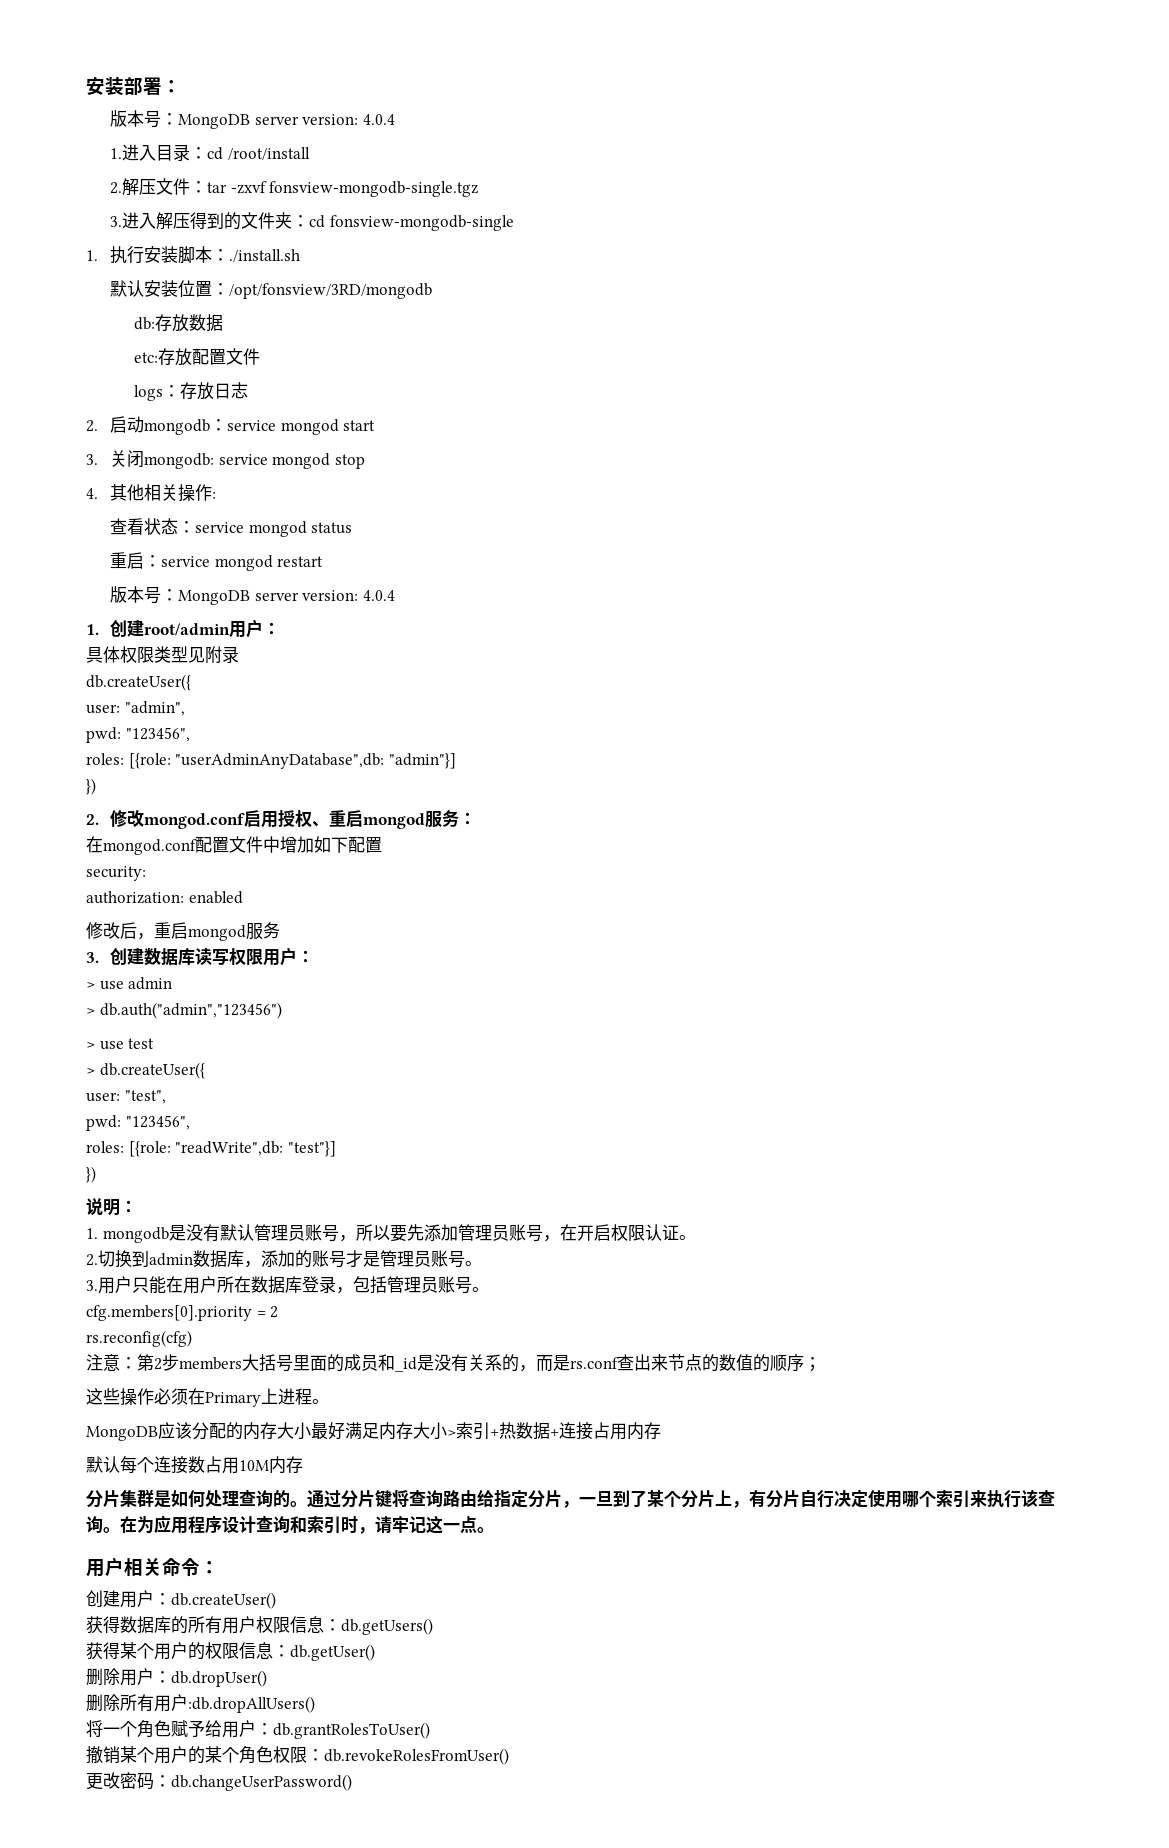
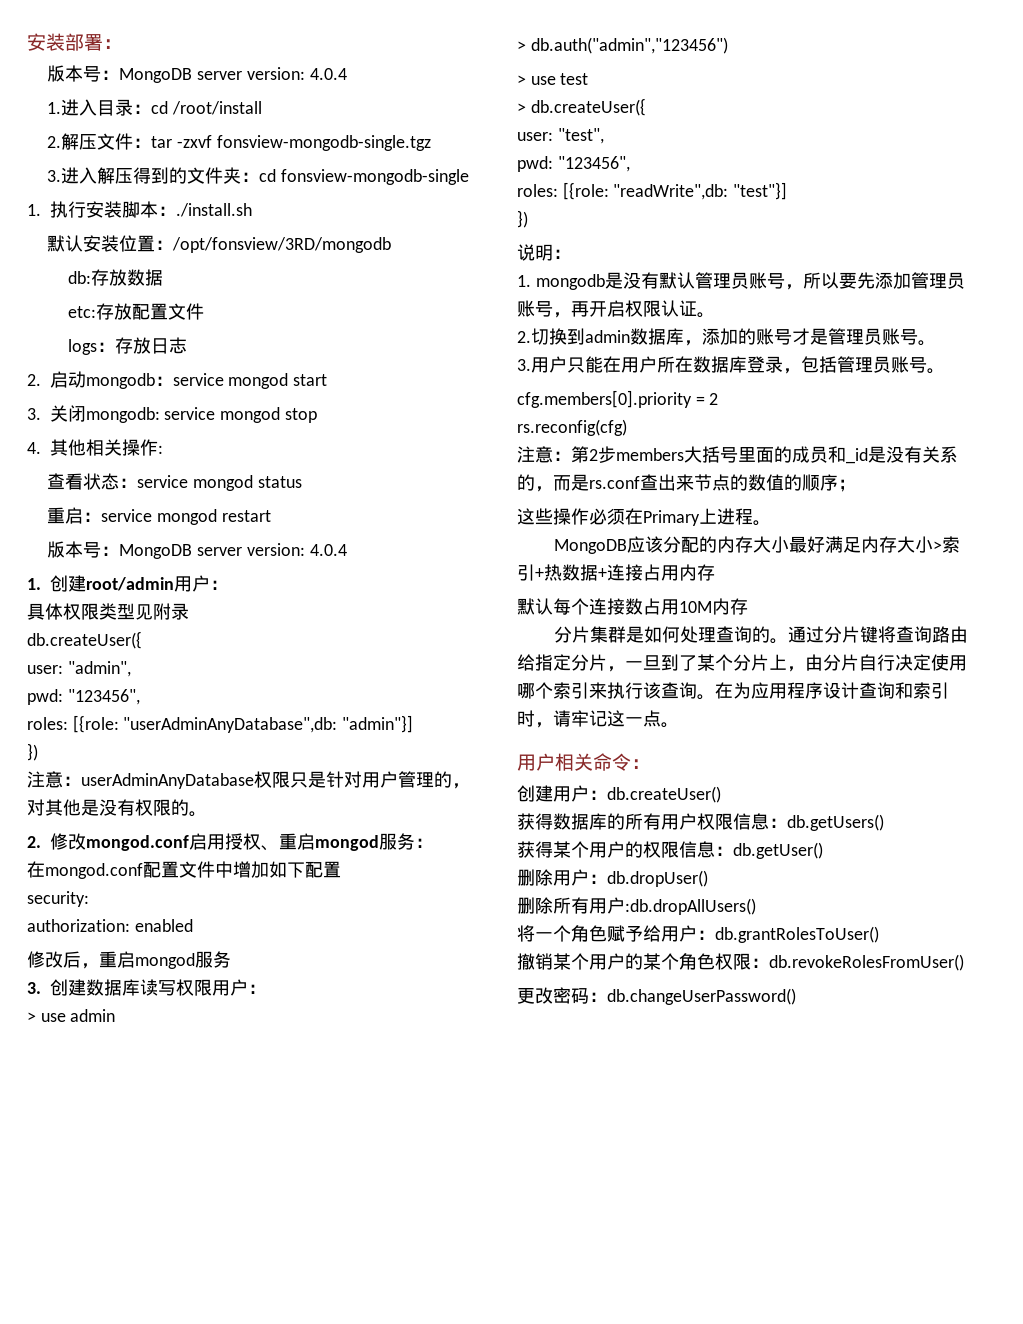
+ 注意：userAdminAnyDatabase权限只是针对用户管理的，对其他是没有权限的。
- 1. mongodb是没有默认管理员账号，所以要先添加管理员账号，在开启权限认证。
+ 1. mongodb是没有默认管理员账号，所以要先添加管理员账号，再开启权限认证。
- 通过分片键将查询路由给指定分片，一旦到了某个分片上，有分片自行决定使用哪个索引来执行该查询。
+ 通过分片键将查询路由给指定分片，一旦到了某个分片上，由分片自行决定使用哪个索引来执行该查询。

